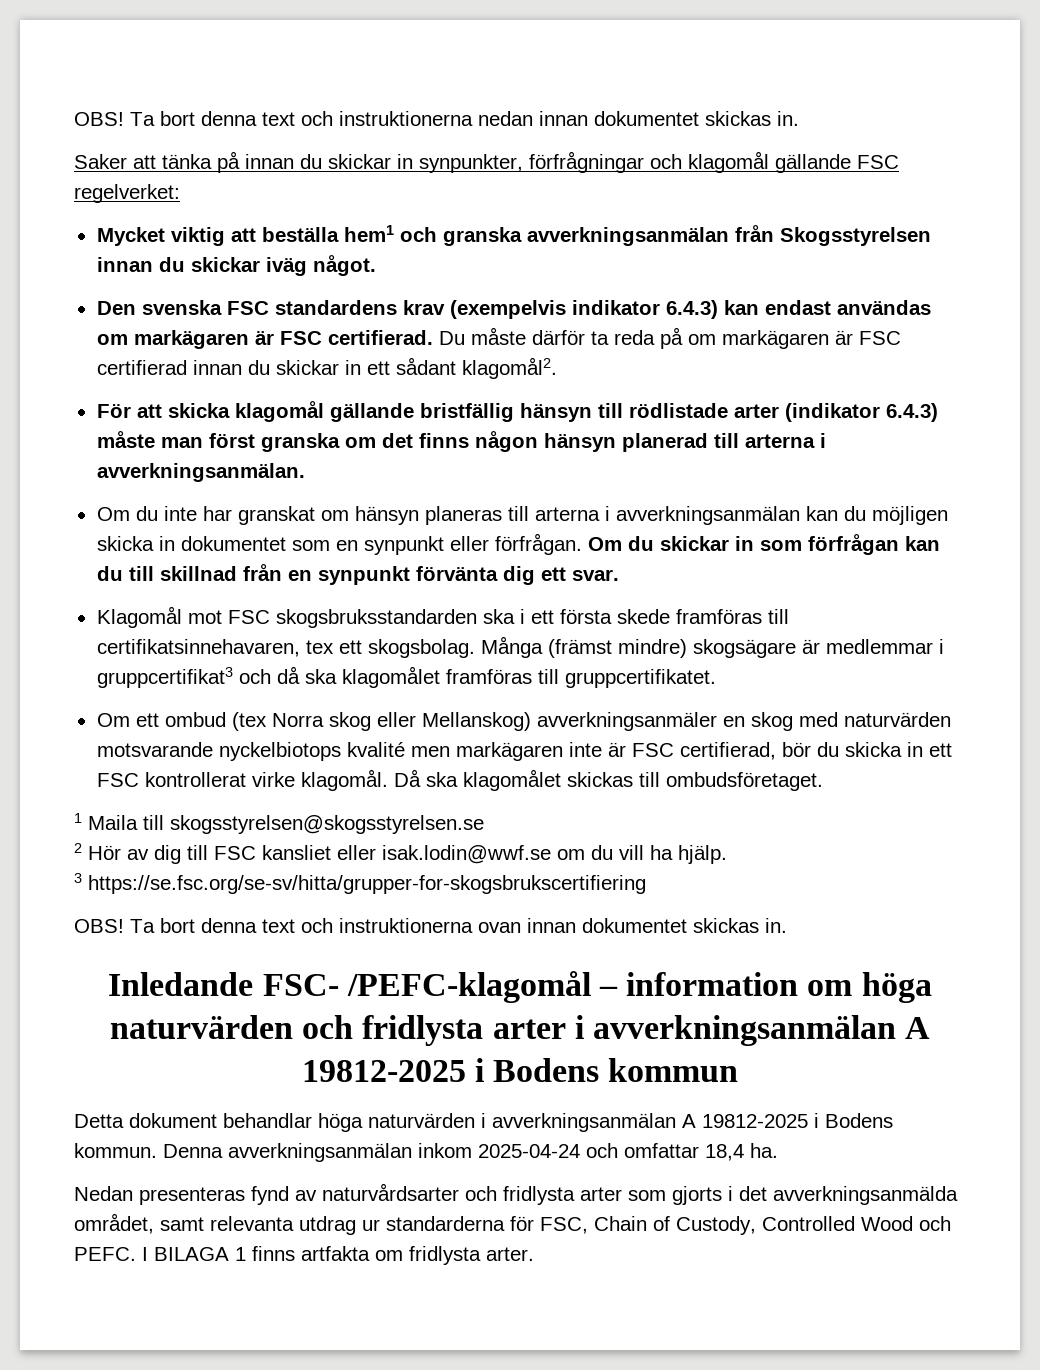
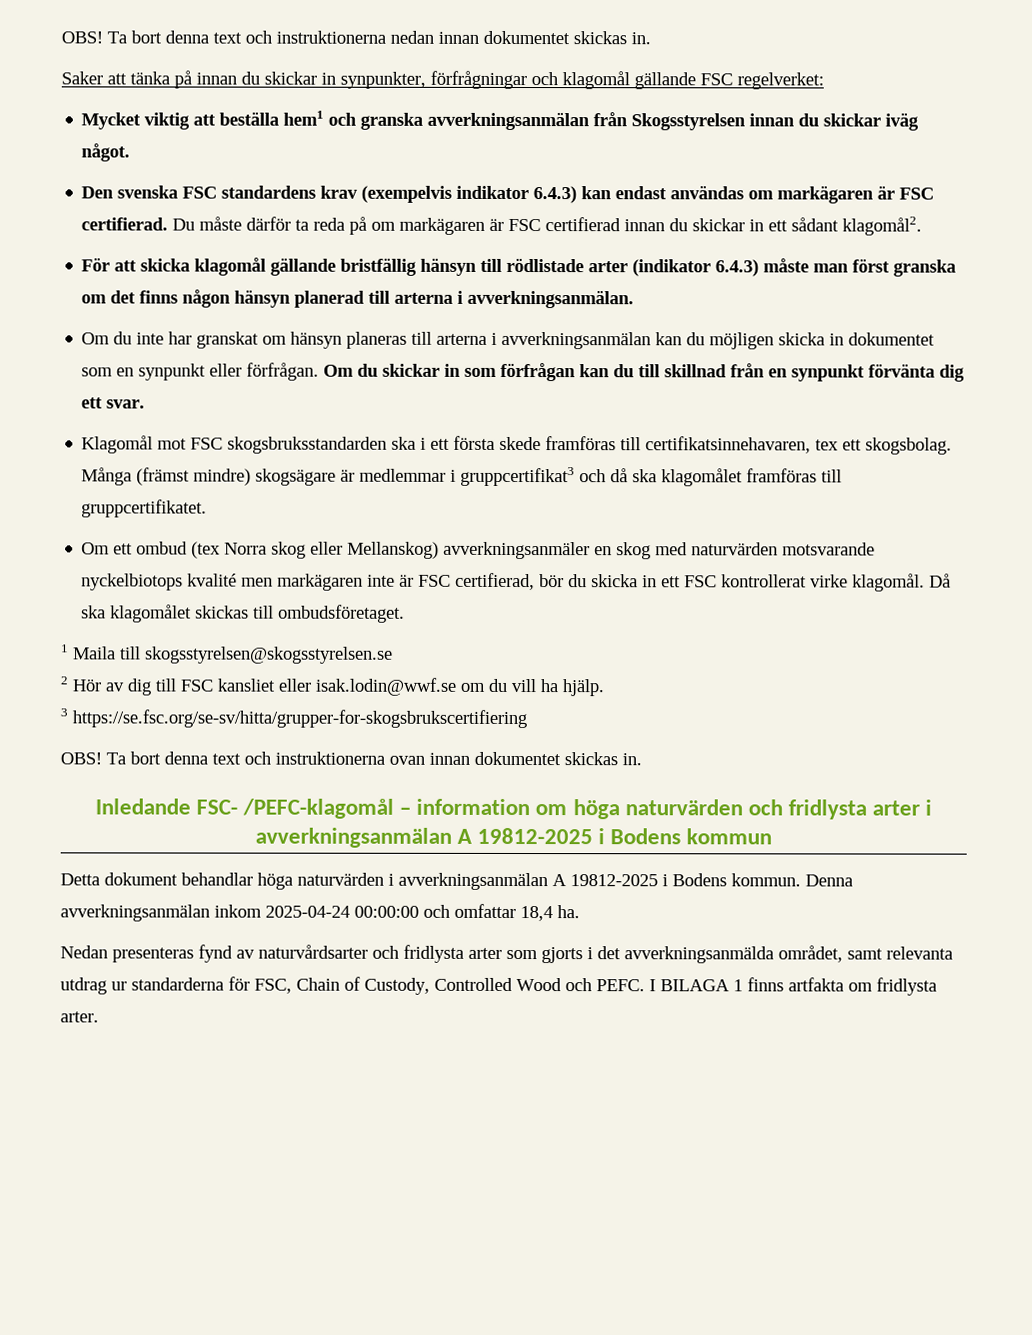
- Denna avverkningsanmälan inkom 2025-04-24 och omfattar 18,4 ha.
+ Denna avverkningsanmälan inkom 2025-04-24 00:00:00 och omfattar 18,4 ha.

